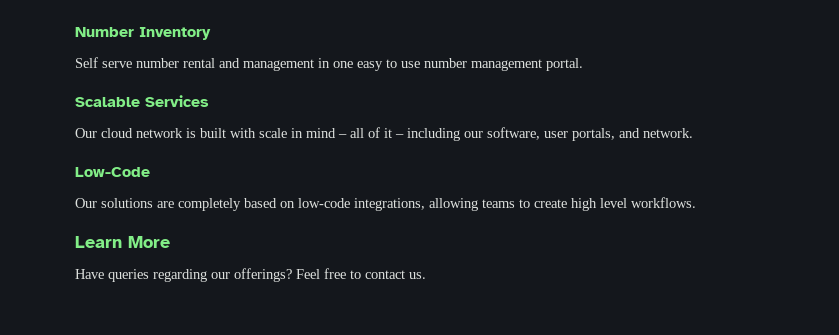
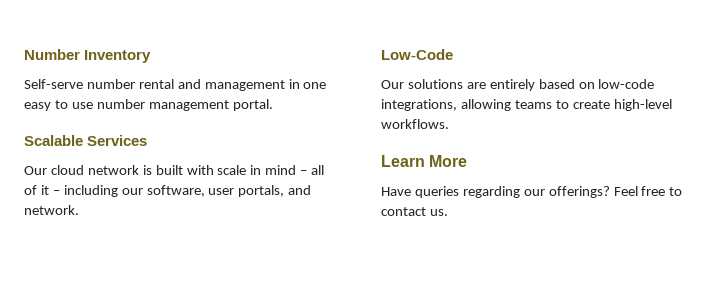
- Self serve number rental and management in one easy to use number management portal.
+ Self-serve number rental and management in one easy to use number management portal.
- Our solutions are completely based on low-code integrations, allowing teams to create high level workflows.
+ Our solutions are entirely based on low-code integrations, allowing teams to create high-level workflows.

